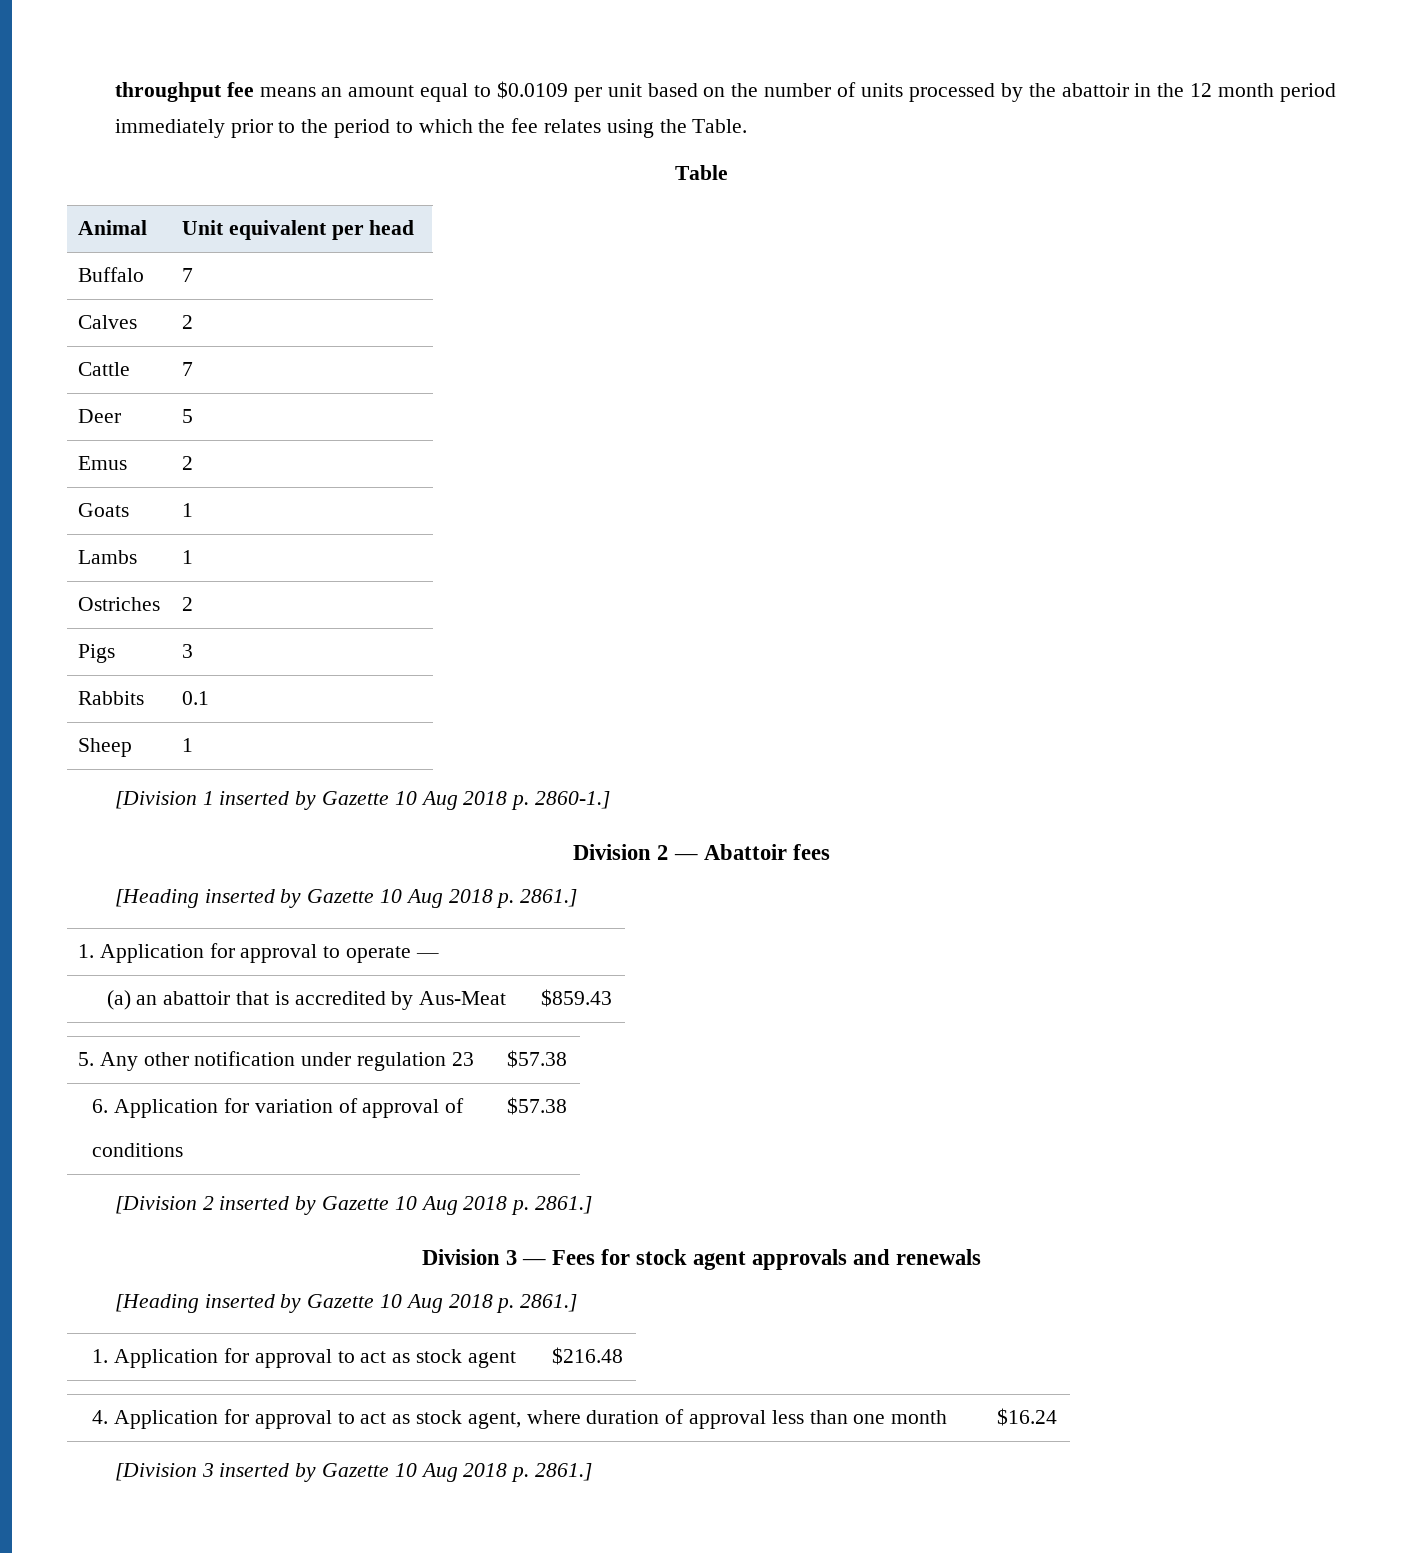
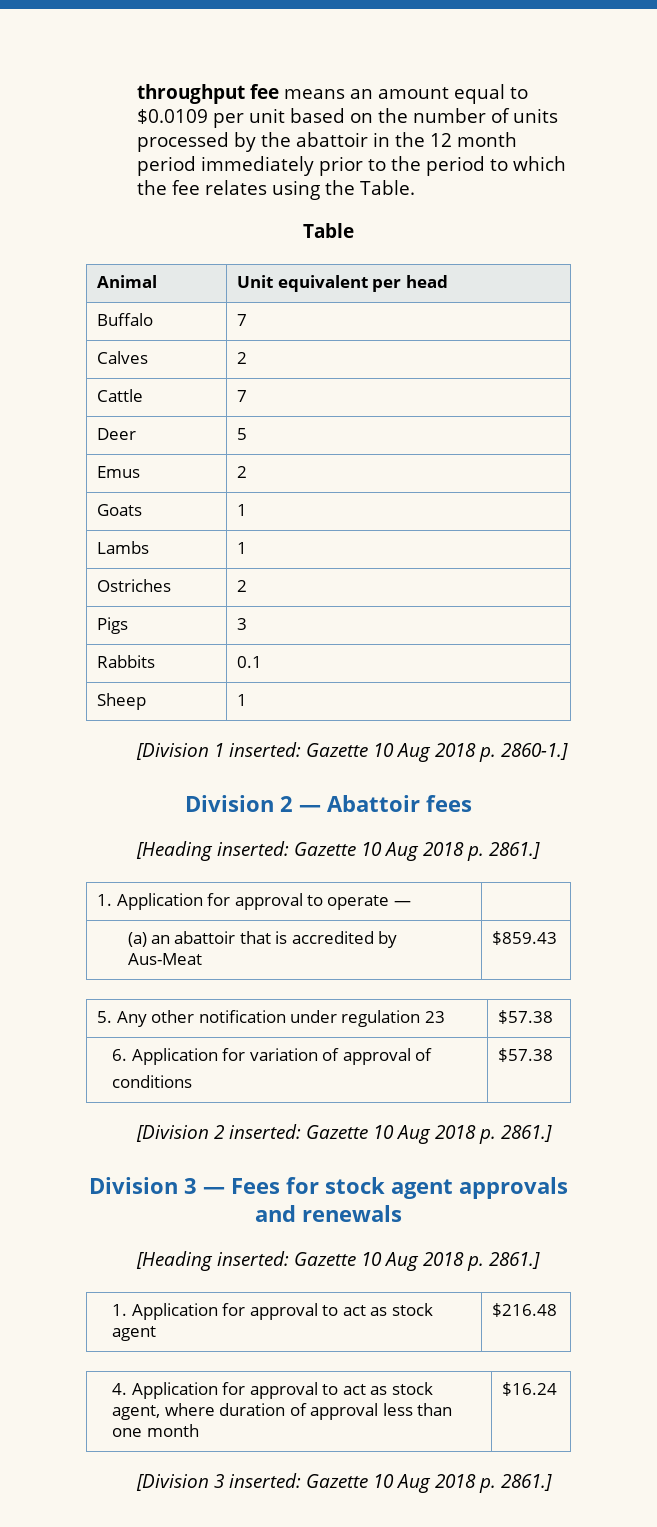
- [Division 1 inserted by Gazette 10 Aug 2018 p. 2860-1.]
+ [Division 1 inserted: Gazette 10 Aug 2018 p. 2860-1.]
  Division 2 — Abattoir fees
- [Heading inserted by Gazette 10 Aug 2018 p. 2861.]
+ [Heading inserted: Gazette 10 Aug 2018 p. 2861.]
- [Division 2 inserted by Gazette 10 Aug 2018 p. 2861.]
+ [Division 2 inserted: Gazette 10 Aug 2018 p. 2861.]
  Division 3 — Fees for stock agent approvals and renewals
- [Heading inserted by Gazette 10 Aug 2018 p. 2861.]
+ [Heading inserted: Gazette 10 Aug 2018 p. 2861.]
- [Division 3 inserted by Gazette 10 Aug 2018 p. 2861.]
+ [Division 3 inserted: Gazette 10 Aug 2018 p. 2861.]

